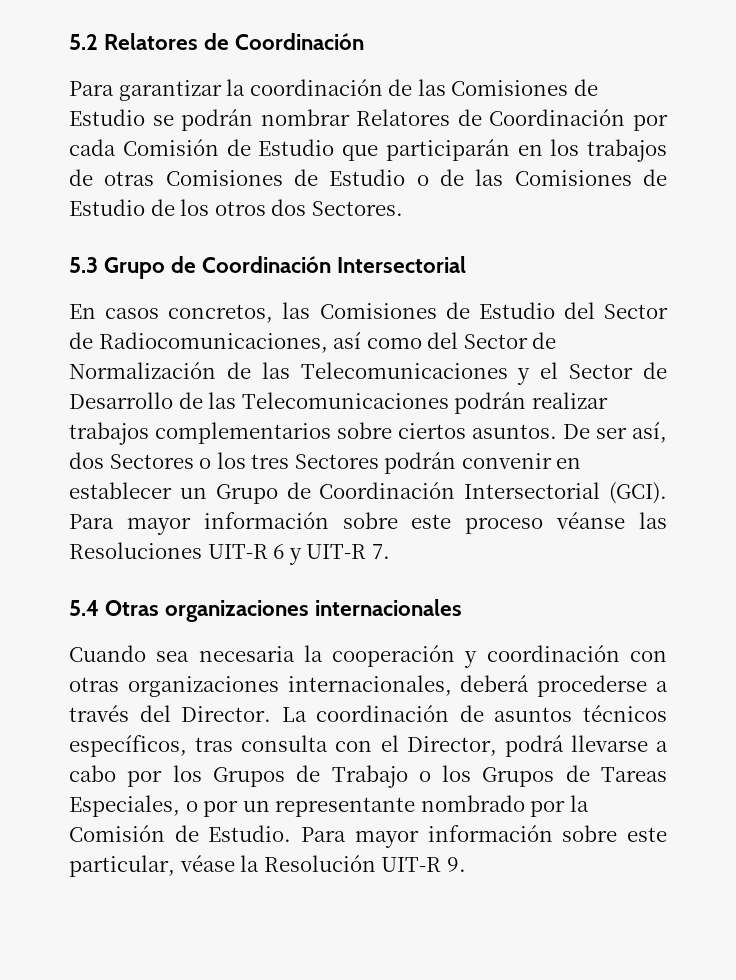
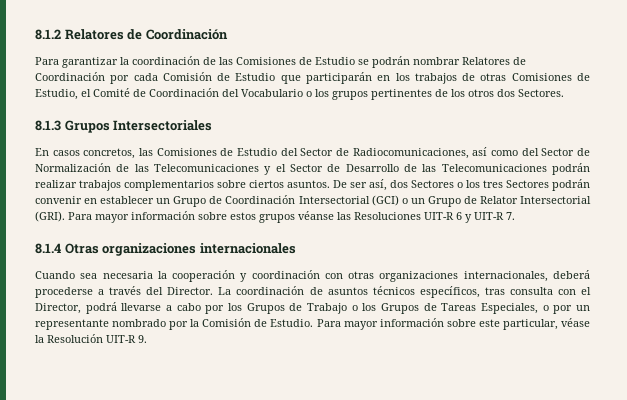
- 5.2 Relatores de Coordinación
+ 8.1.2 Relatores de Coordinación
- Para garantizar la coordinación de las Comisiones de Estudio se podrán nombrar Relatores de Coordinación por cada Comisión de Estudio que participarán en los trabajos de otras Comisiones de Estudio o de las Comisiones de Estudio de los otros dos Sectores.
+ Para garantizar la coordinación de las Comisiones de Estudio se podrán nombrar Relatores de Coordinación por cada Comisión de Estudio que participarán en los trabajos de otras Comisiones de Estudio, el Comité de Coordinación del Vocabulario o los grupos pertinentes de los otros dos Sectores.
- 5.3 Grupo de Coordinación Intersectorial
+ 8.1.3 Grupos Intersectoriales
- De ser así, dos Sectores o los tres Sectores podrán convenir en establecer un Grupo de Coordinación Intersectorial (GCI). Para mayor información sobre este proceso véanse las Resoluciones UIT-R 6 y UIT-R 7.
+ De ser así, dos Sectores o los tres Sectores podrán convenir en establecer un Grupo de Coordinación Intersectorial (GCI) o un Grupo de Relator Intersectorial (GRI). Para mayor información sobre estos grupos véanse las Resoluciones UIT-R 6 y UIT-R 7.
- 5.4 Otras organizaciones internacionales
+ 8.1.4 Otras organizaciones internacionales

